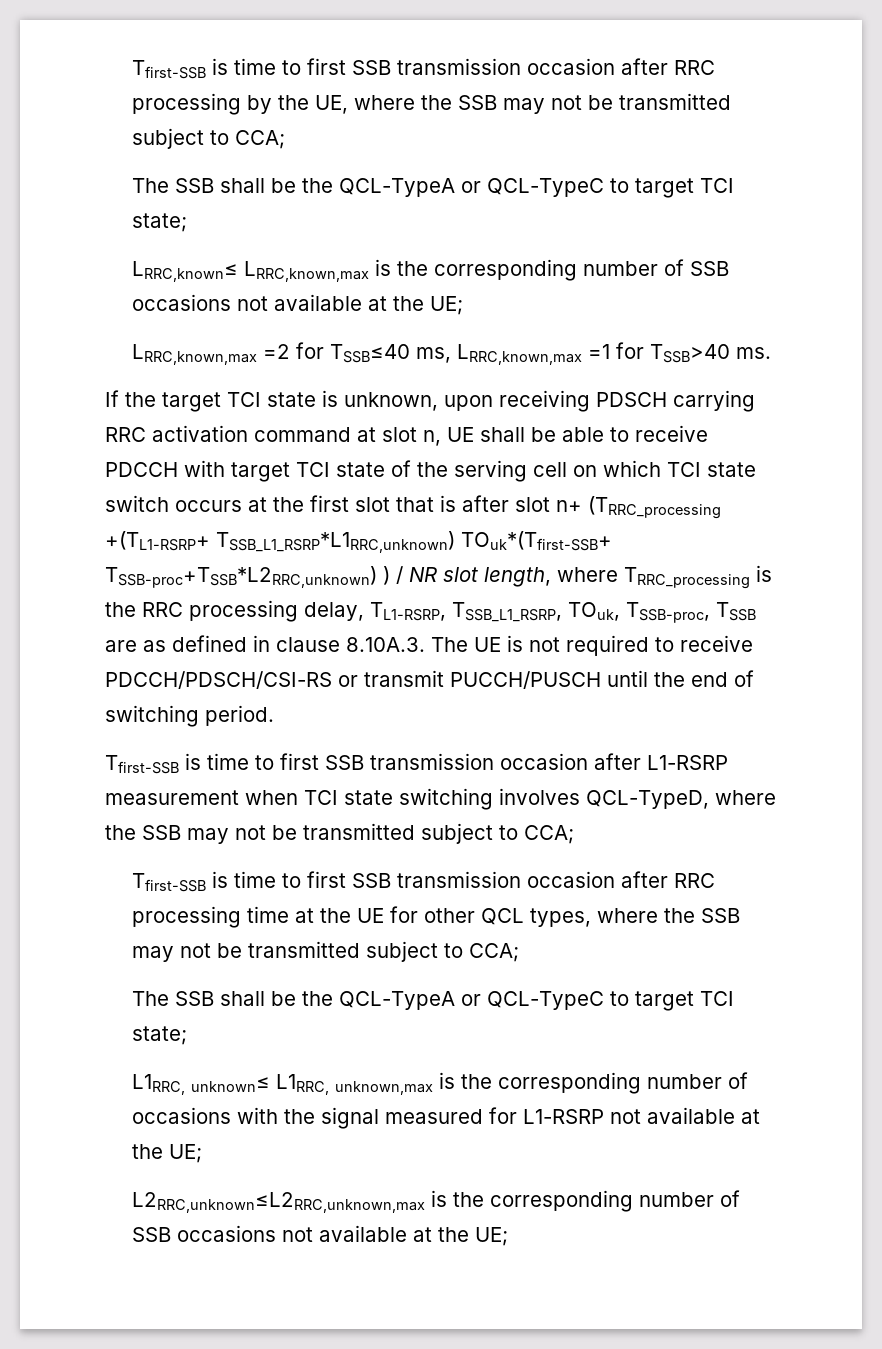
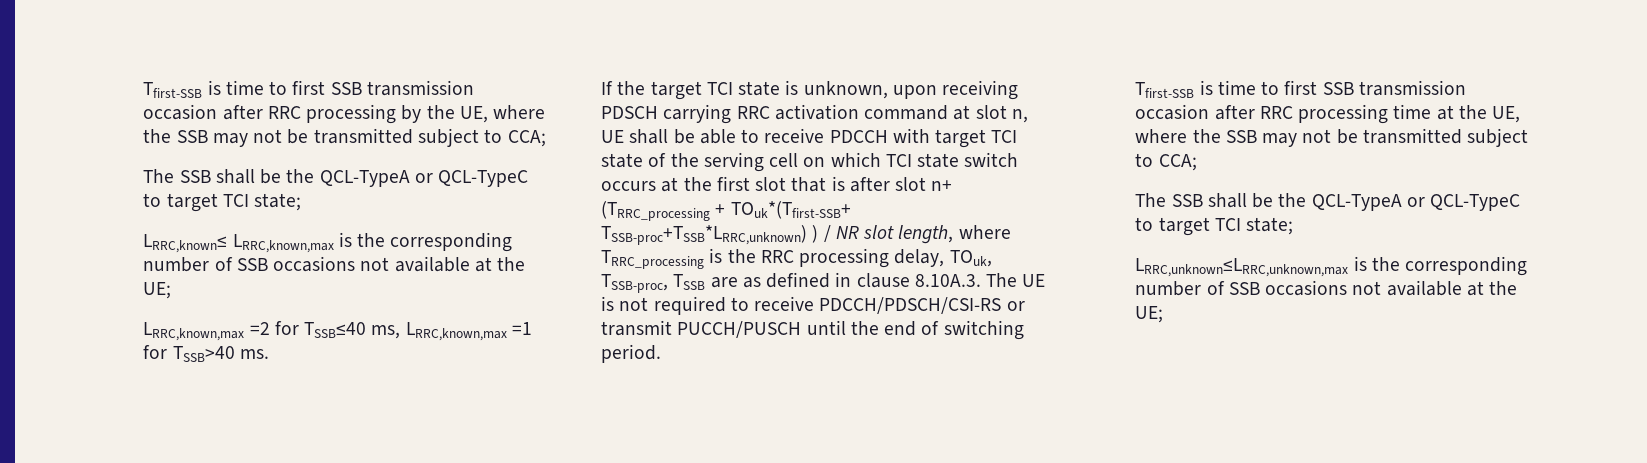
- If the target TCI state is unknown, upon receiving PDSCH carrying RRC activation command at slot n, UE shall be able to receive PDCCH with target TCI state of the serving cell on which TCI state switch occurs at the first slot that is after slot n+ (TRRC_processing +(TL1-RSRP+ TSSB_L1_RSRP*L1RRC,unknown) TOuk*(Tfirst-SSB+ TSSB-proc+TSSB*L2RRC,unknown) ) / NR slot length, where TRRC_processing is the RRC processing delay, TL1-RSRP, TSSB_L1_RSRP, TOuk, TSSB-proc, TSSB are as defined in clause 8.10A.3. The UE is not required to receive PDCCH/PDSCH/CSI-RS or transmit PUCCH/PUSCH until the end of switching period.
+ If the target TCI state is unknown, upon receiving PDSCH carrying RRC activation command at slot n, UE shall be able to receive PDCCH with target TCI state of the serving cell on which TCI state switch occurs at the first slot that is after slot n+ (TRRC_processing + TOuk*(Tfirst-SSB+ TSSB-proc+TSSB*LRRC,unknown) ) / NR slot length, where TRRC_processing is the RRC processing delay, TOuk, TSSB-proc, TSSB are as defined in clause 8.10A.3. The UE is not required to receive PDCCH/PDSCH/CSI-RS or transmit PUCCH/PUSCH until the end of switching period.
- Tfirst-SSB is time to first SSB transmission occasion after L1-RSRP measurement when TCI state switching involves QCL-TypeD, where the SSB may not be transmitted subject to CCA;
- Tfirst-SSB is time to first SSB transmission occasion after RRC processing time at the UE for other QCL types, where the SSB may not be transmitted subject to CCA;
+ Tfirst-SSB is time to first SSB transmission occasion after RRC processing time at the UE, where the SSB may not be transmitted subject to CCA;
- L1RRC, unknown≤ L1RRC, unknown,max is the corresponding number of occasions with the signal measured for L1-RSRP not available at the UE;
- L2RRC,unknown≤L2RRC,unknown,max is the corresponding number of SSB occasions not available at the UE;
+ LRRC,unknown≤LRRC,unknown,max is the corresponding number of SSB occasions not available at the UE;

